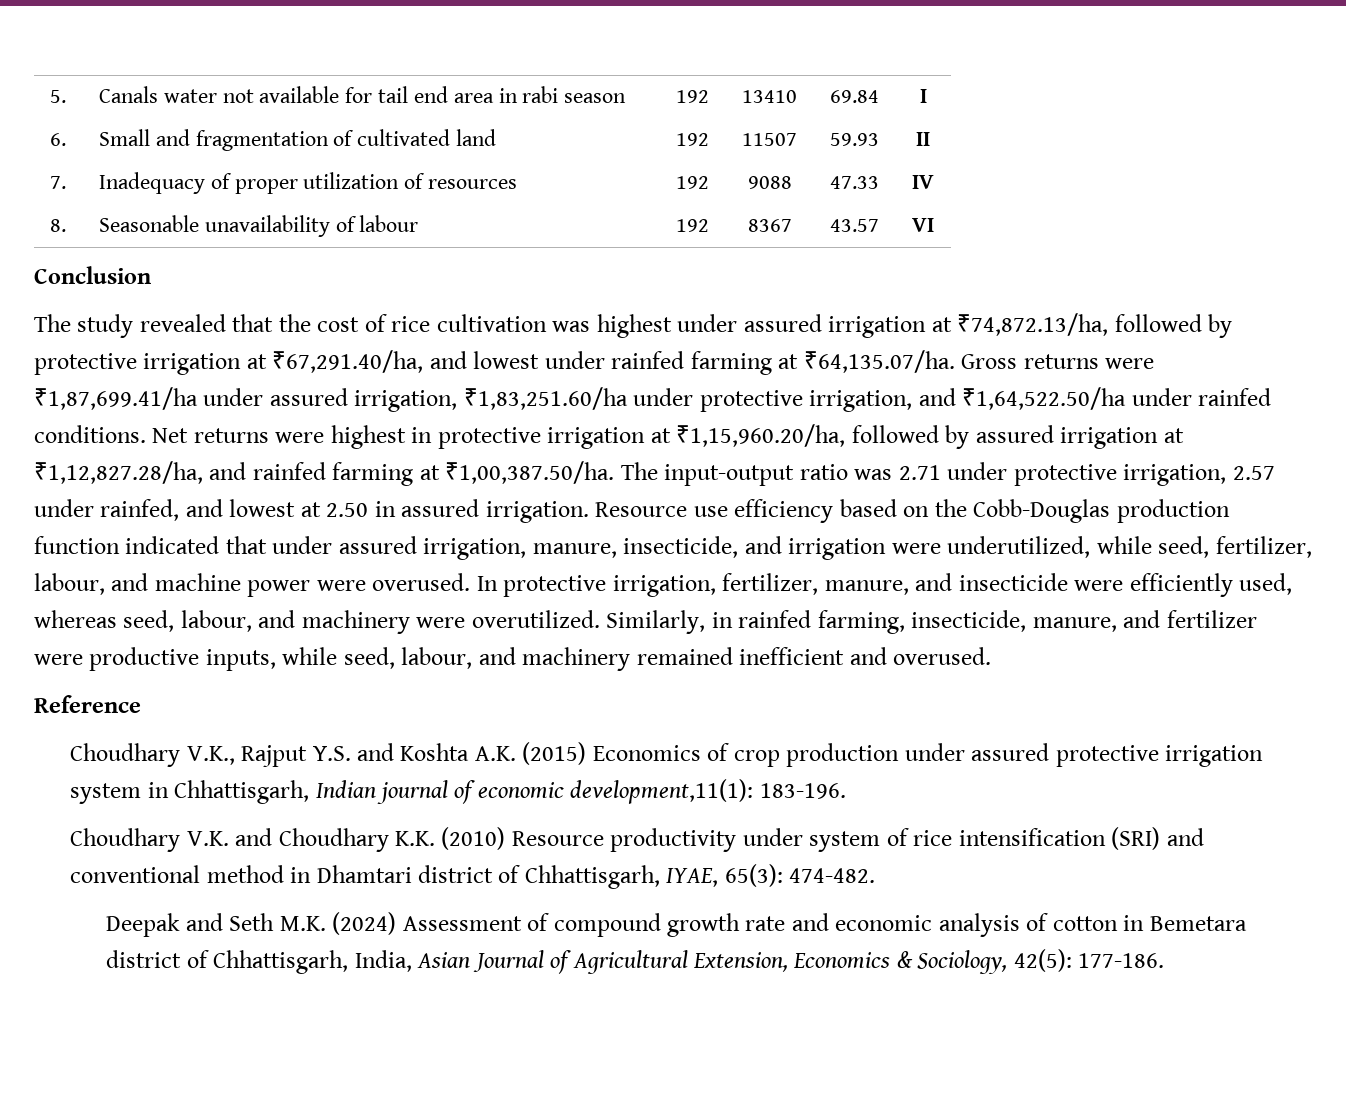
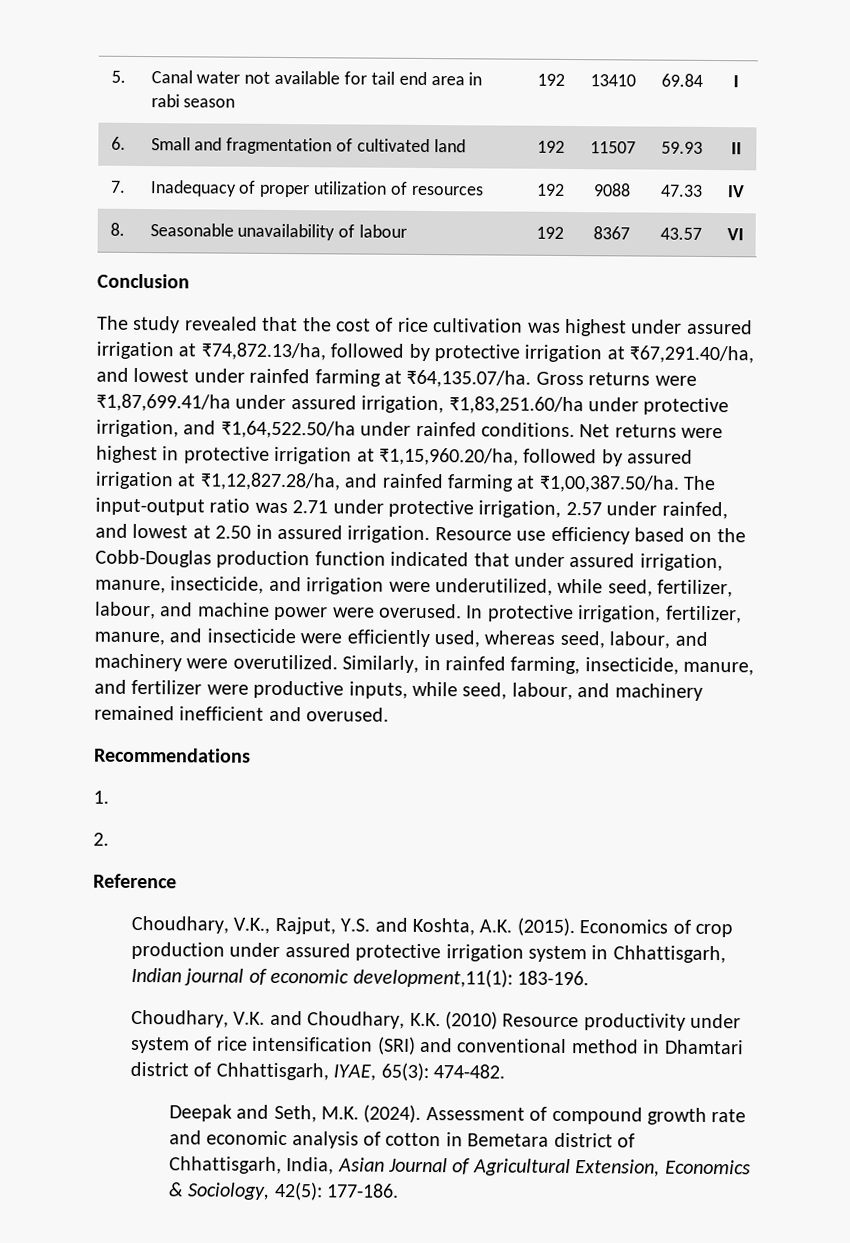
- 5. | Canals water not available for tail end area in rabi season | 192 | 13410 | 69.84 | I
+ 5. | Canal water not available for tail end area in rabi season | 192 | 13410 | 69.84 | I
+ Recommendations
+ 1.
+ 2.
  Reference
- Choudhary V.K., Rajput Y.S. and Koshta A.K. (2015) Economics of crop production under assured protective irrigation system in Chhattisgarh, Indian journal of economic development,11(1): 183-196.
+ Choudhary, V.K., Rajput, Y.S. and Koshta, A.K. (2015). Economics of crop production under assured protective irrigation system in Chhattisgarh, Indian journal of economic development,11(1): 183-196.
- Choudhary V.K. and Choudhary K.K. (2010) Resource productivity under system of rice intensification (SRI) and conventional method in Dhamtari district of Chhattisgarh, IYAE, 65(3): 474-482.
+ Choudhary, V.K. and Choudhary, K.K. (2010) Resource productivity under system of rice intensification (SRI) and conventional method in Dhamtari district of Chhattisgarh, IYAE, 65(3): 474-482.
- Deepak and Seth M.K. (2024) Assessment of compound growth rate and economic analysis of cotton in Bemetara district of Chhattisgarh, India, Asian Journal of Agricultural Extension, Economics & Sociology, 42(5): 177-186.
+ Deepak and Seth, M.K. (2024). Assessment of compound growth rate and economic analysis of cotton in Bemetara district of Chhattisgarh, India, Asian Journal of Agricultural Extension, Economics & Sociology, 42(5): 177-186.

